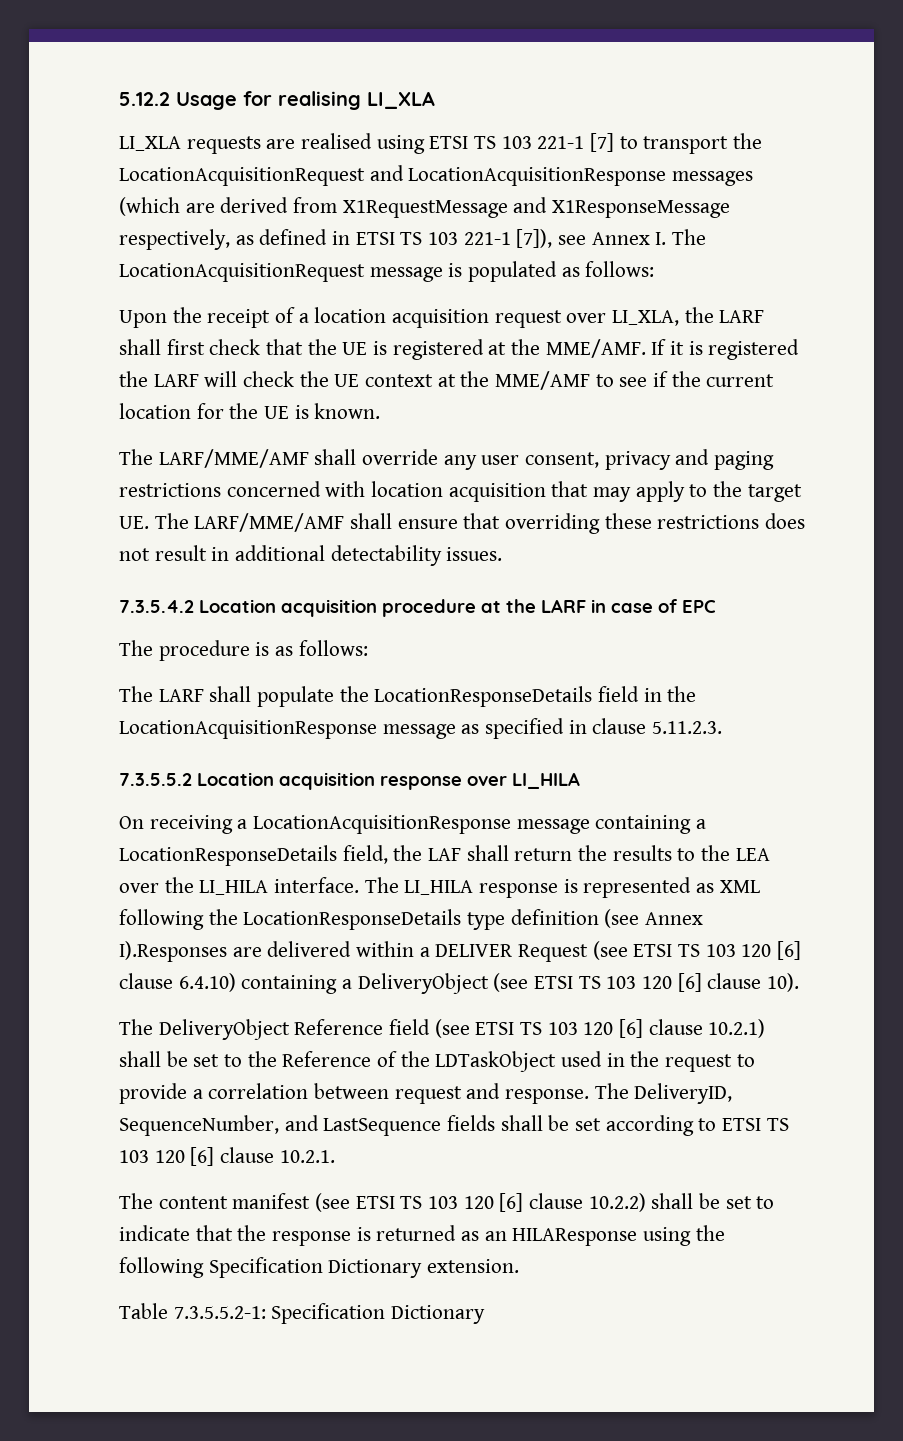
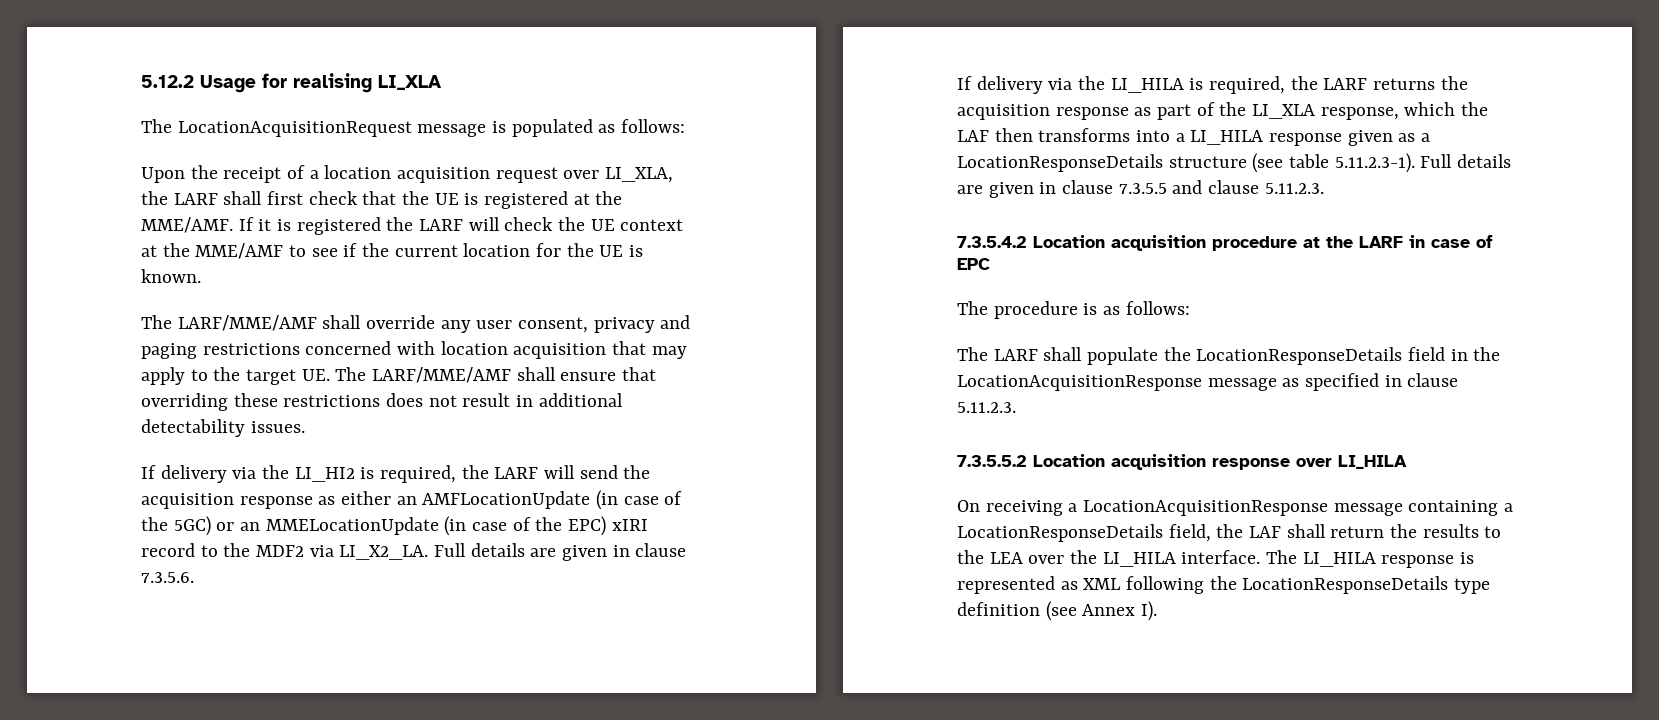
- LI_XLA requests are realised using ETSI TS 103 221-1 [7] to transport the LocationAcquisitionRequest and LocationAcquisitionResponse messages (which are derived from X1RequestMessage and X1ResponseMessage respectively, as defined in ETSI TS 103 221-1 [7]), see Annex I. The LocationAcquisitionRequest message is populated as follows:
+ The LocationAcquisitionRequest message is populated as follows:
+ If delivery via the LI_HI2 is required, the LARF will send the acquisition response as either an AMFLocationUpdate (in case of the 5GC) or an MMELocationUpdate (in case of the EPC) xIRI record to the MDF2 via LI_X2_LA. Full details are given in clause 7.3.5.6.
+ If delivery via the LI_HILA is required, the LARF returns the acquisition response as part of the LI_XLA response, which the LAF then transforms into a LI_HILA response given as a LocationResponseDetails structure (see table 5.11.2.3-1). Full details are given in clause 7.3.5.5 and clause 5.11.2.3.
- The LI_HILA response is represented as XML following the LocationResponseDetails type definition (see Annex I).Responses are delivered within a DELIVER Request (see ETSI TS 103 120 [6] clause 6.4.10) containing a DeliveryObject (see ETSI TS 103 120 [6] clause 10).
- The DeliveryObject Reference field (see ETSI TS 103 120 [6] clause 10.2.1) shall be set to the Reference of the LDTaskObject used in the request to provide a correlation between request and response. The DeliveryID, SequenceNumber, and LastSequence fields shall be set according to ETSI TS 103 120 [6] clause 10.2.1.
- The content manifest (see ETSI TS 103 120 [6] clause 10.2.2) shall be set to indicate that the response is returned as an HILAResponse using the following Specification Dictionary extension.
- Table 7.3.5.5.2-1: Specification Dictionary
+ The LI_HILA response is represented as XML following the LocationResponseDetails type definition (see Annex I).

